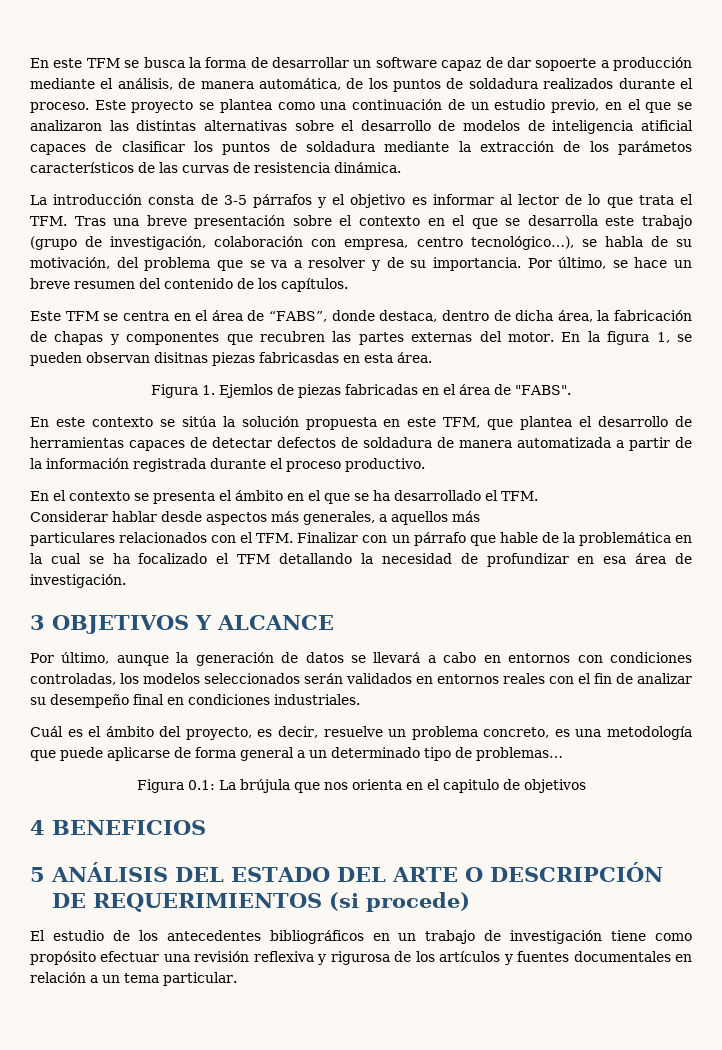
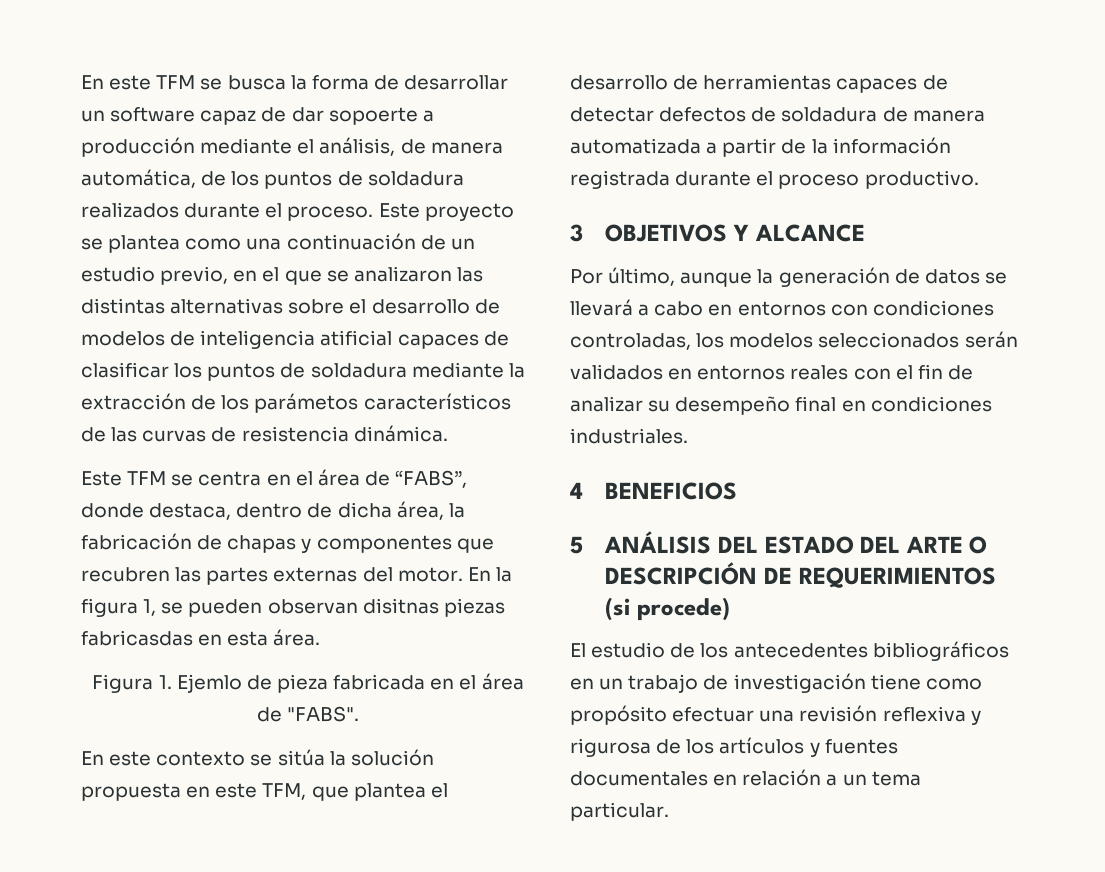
- La introducción consta de 3-5 párrafos y el objetivo es informar al lector de lo que trata el TFM. Tras una breve presentación sobre el contexto en el que se desarrolla este trabajo (grupo de investigación, colaboración con empresa, centro tecnológico…), se habla de su motivación, del problema que se va a resolver y de su importancia. Por último, se hace un breve resumen del contenido de los capítulos.
- Figura 1. Ejemlos de piezas fabricadas en el área de "FABS".
+ Figura 1. Ejemlo de pieza fabricada en el área de "FABS".
- En el contexto se presenta el ámbito en el que se ha desarrollado el TFM.
- Considerar hablar desde aspectos más generales, a aquellos más
- particulares relacionados con el TFM. Finalizar con un párrafo que hable de la problemática en la cual se ha focalizado el TFM detallando la necesidad de profundizar en esa área de investigación.
- Cuál es el ámbito del proyecto, es decir, resuelve un problema concreto, es una metodología que puede aplicarse de forma general a un determinado tipo de problemas…
- Figura 0.1: La brújula que nos orienta en el capitulo de objetivos

